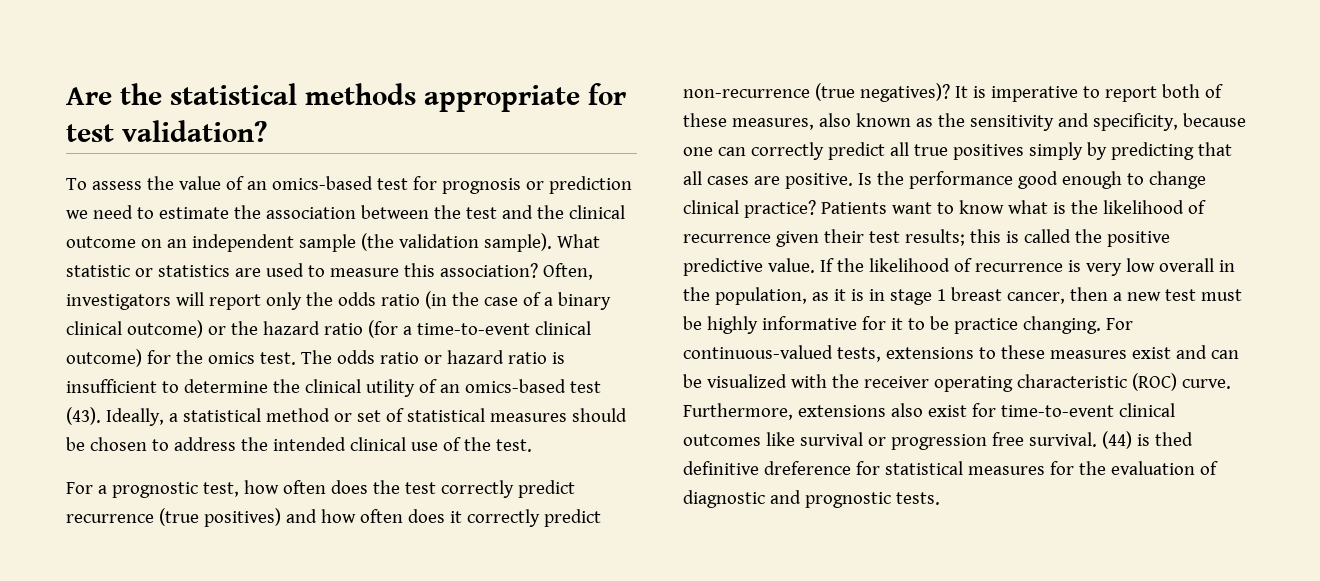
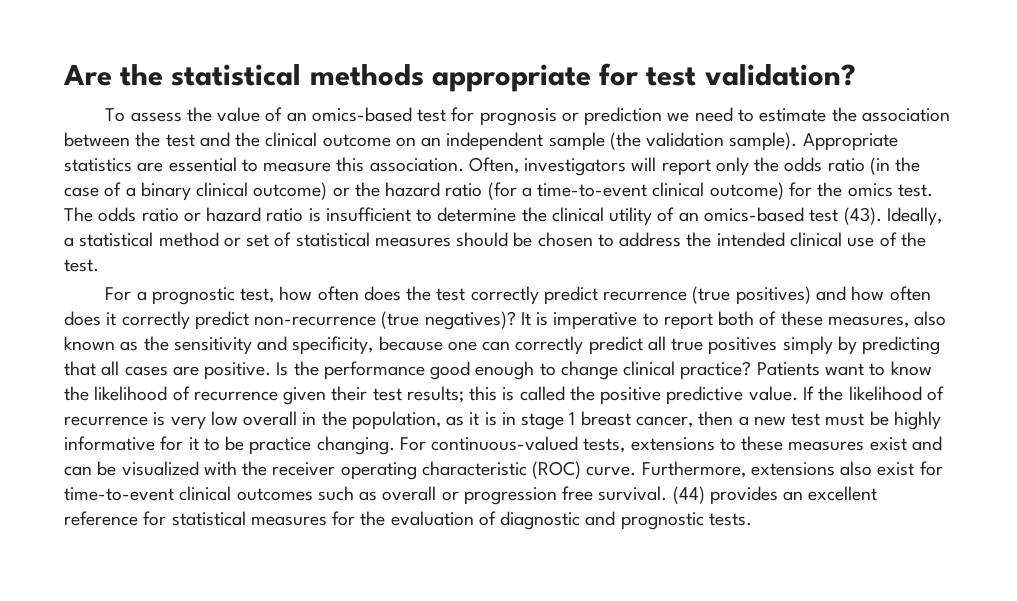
- What statistic or statistics are used to measure this association?
+ Appropriate statistics are essential to measure this association.
- Patients want to know what is the likelihood of recurrence given their test results; this is called the positive predictive value.
+ Patients want to know the likelihood of recurrence given their test results; this is called the positive predictive value.
- Furthermore, extensions also exist for time-to-event clinical outcomes like survival or progression free survival.
+ Furthermore, extensions also exist for time-to-event clinical outcomes such as overall or progression free survival.
- (44) is thed definitive dreference for statistical measures for the evaluation of diagnostic and prognostic tests.
+ (44) provides an excellent reference for statistical measures for the evaluation of diagnostic and prognostic tests.

